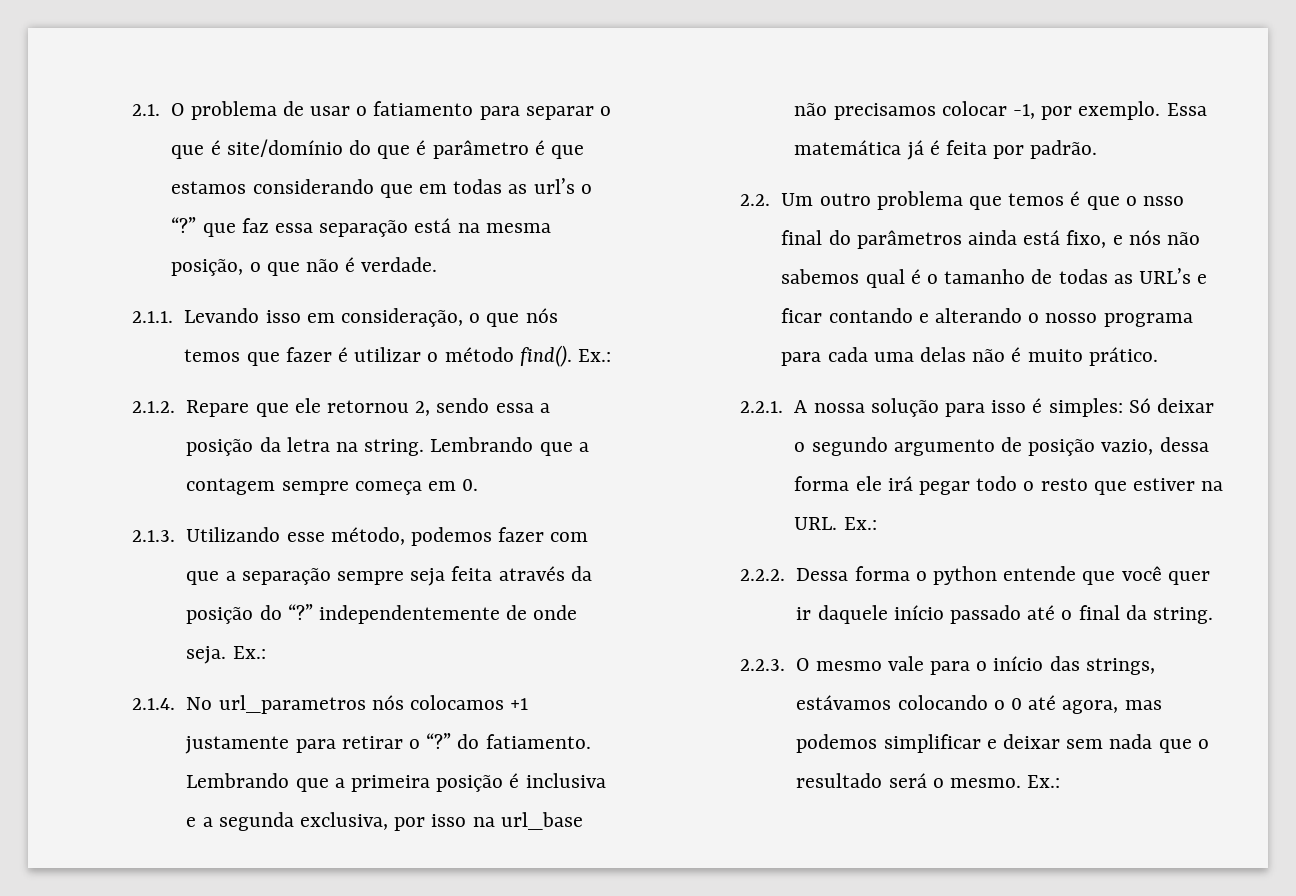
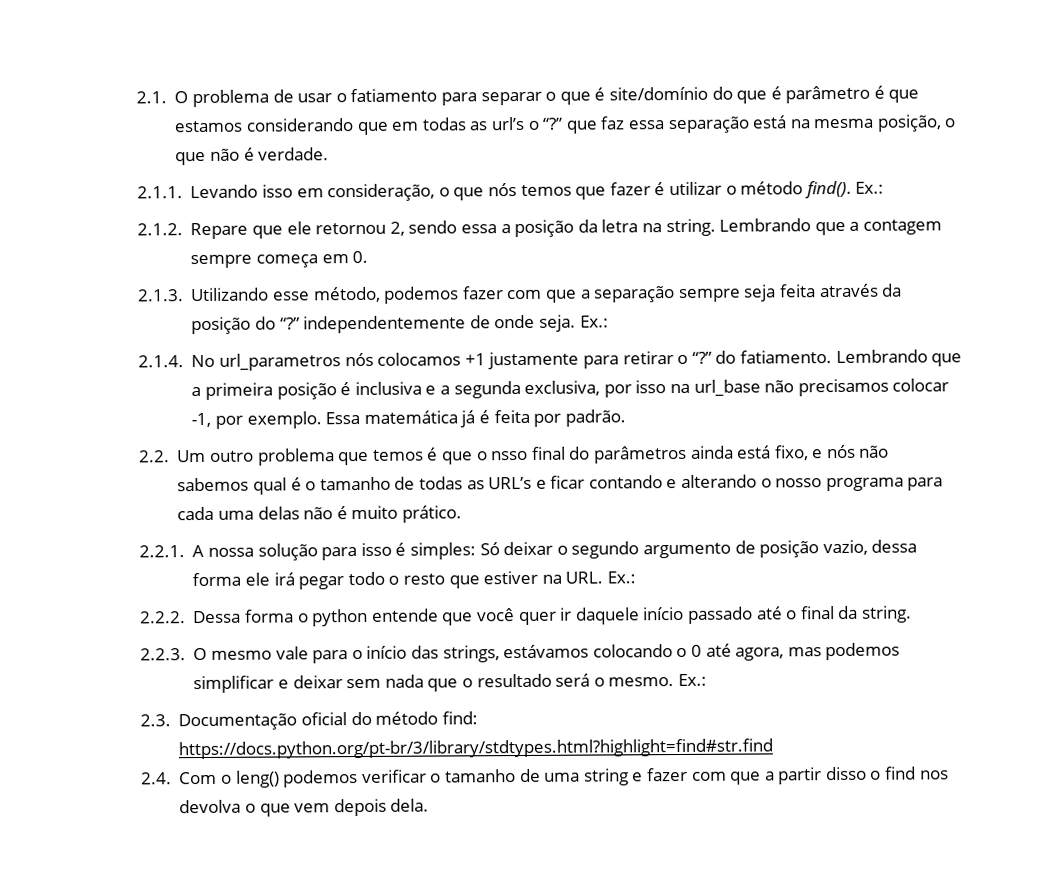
+ 2.3. Documentação oficial do método find: https://docs.python.org/pt-br/3/library/stdtypes.html?highlight=find#str.find
+ 2.4. Com o leng() podemos verificar o tamanho de uma string e fazer com que a partir disso o find nos devolva o que vem depois dela.

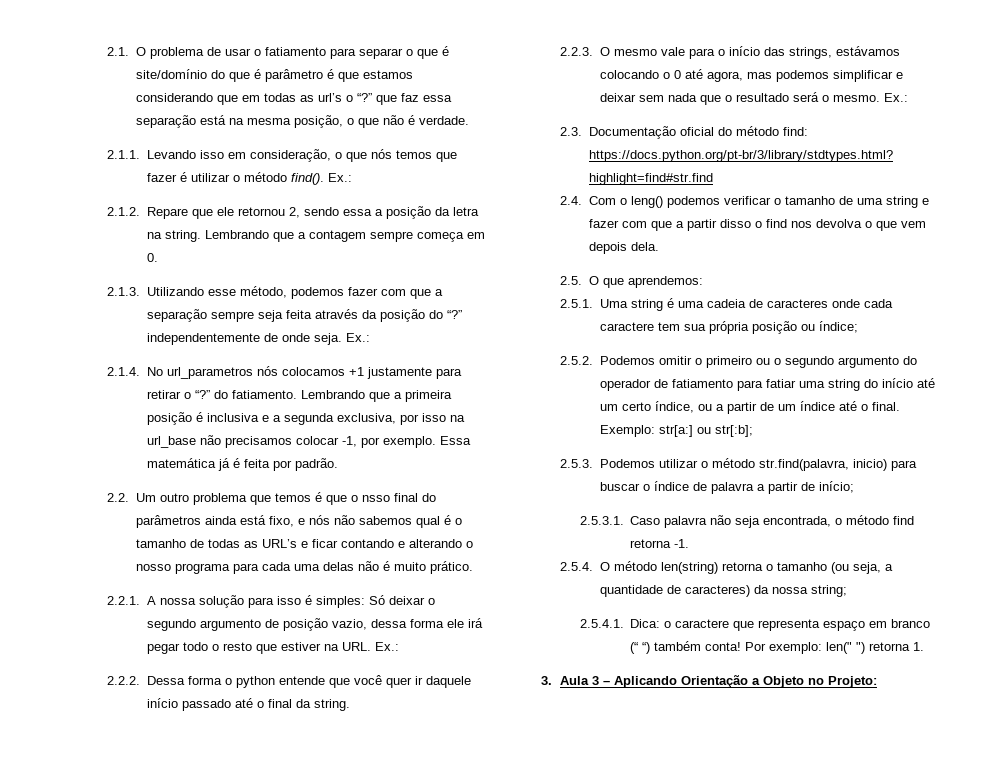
+ 2.5. O que aprendemos:
+ 2.5.1. Uma string é uma cadeia de caracteres onde cada caractere tem sua própria posição ou índice;
+ 2.5.2. Podemos omitir o primeiro ou o segundo argumento do operador de fatiamento para fatiar uma string do início até um certo índice, ou a partir de um índice até o final. Exemplo: str[a:] ou str[:b];
+ 2.5.3. Podemos utilizar o método str.find(palavra, inicio) para buscar o índice de palavra a partir de início;
+ 2.5.3.1. Caso palavra não seja encontrada, o método find retorna -1.
+ 2.5.4. O método len(string) retorna o tamanho (ou seja, a quantidade de caracteres) da nossa string;
+ 2.5.4.1. Dica: o caractere que representa espaço em branco (“ “) também conta! Por exemplo: len(" ") retorna 1.
+ 3. Aula 3 – Aplicando Orientação a Objeto no Projeto:

